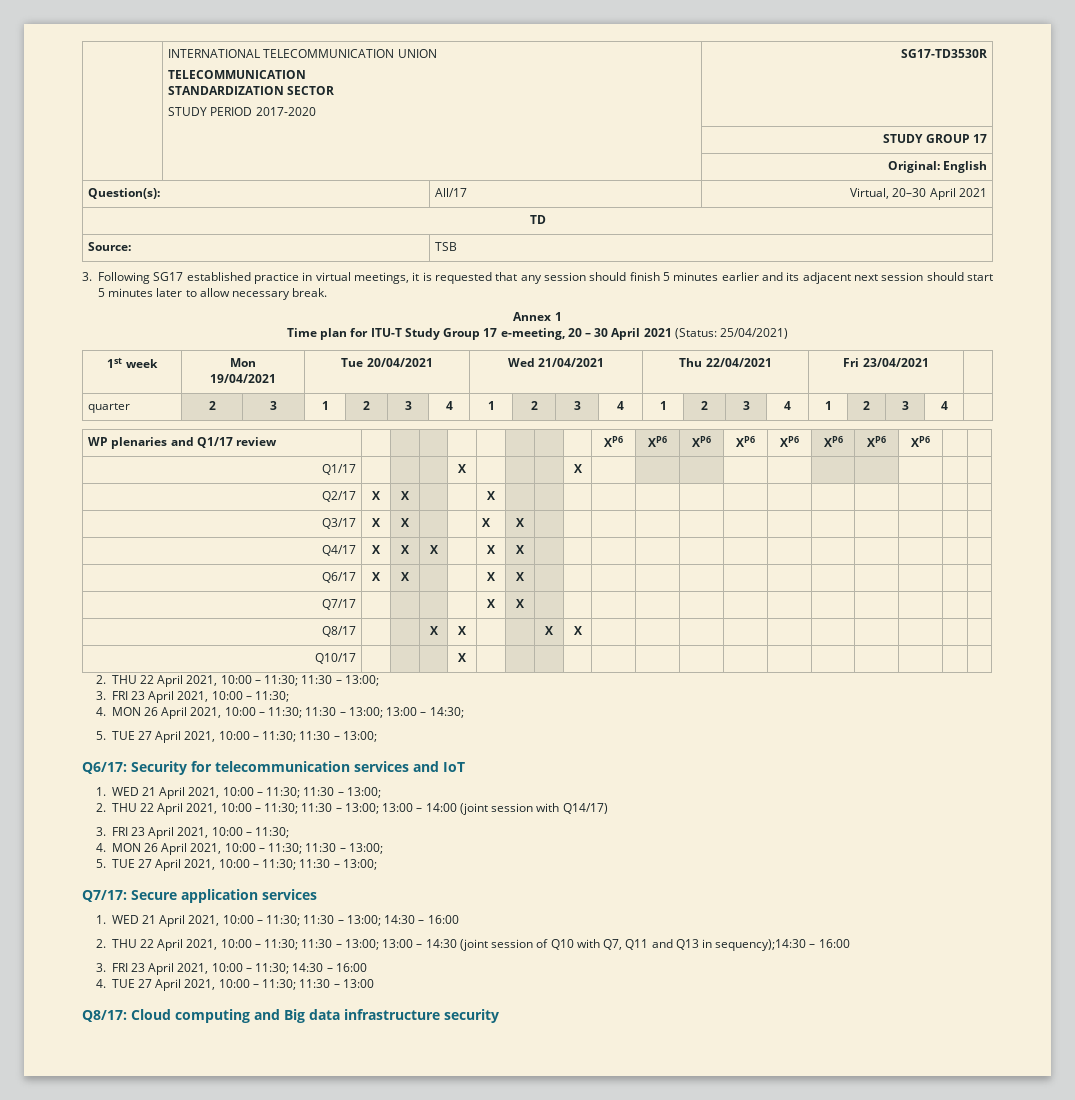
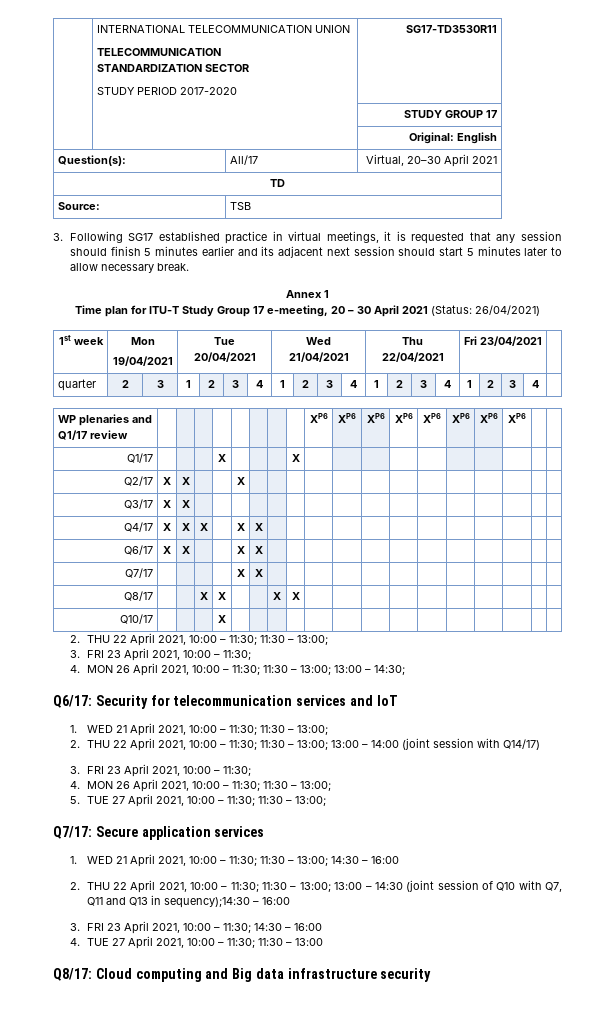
  | INTERNATIONAL TELECOMMUNICATION UNION
  TELECOMMUNICATION
  STANDARDIZATION SECTOR
- STUDY PERIOD 2017-2020 | SG17-TD3530R
+ STUDY PERIOD 2017-2020 | SG17-TD3530R11
- Time plan for ITU-T Study Group 17 e-meeting, 20 – 30 April 2021 (Status: 25/04/2021)
+ Time plan for ITU-T Study Group 17 e-meeting, 20 – 30 April 2021 (Status: 26/04/2021)
- Q3/17 | X | X | | | X | X | | | | | | | | | | | |
+ Q3/17 | X | X | | | | | | | | | | | | | | | |
  4. MON 26 April 2021, 10:00 – 11:30; 11:30 – 13:00; 13:00 – 14:30;
- 5. TUE 27 April 2021, 10:00 – 11:30; 11:30 – 13:00;

